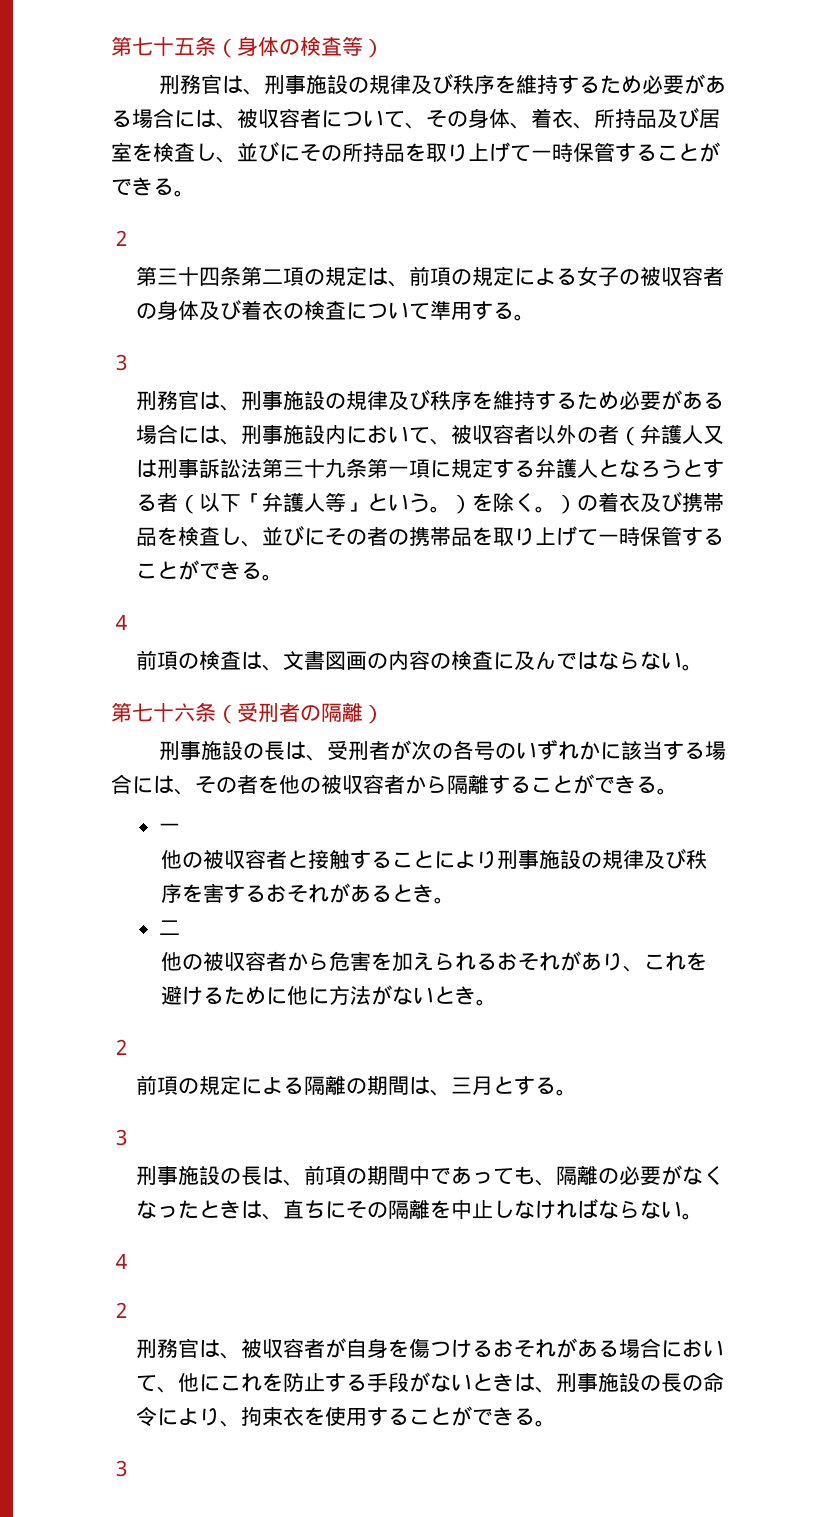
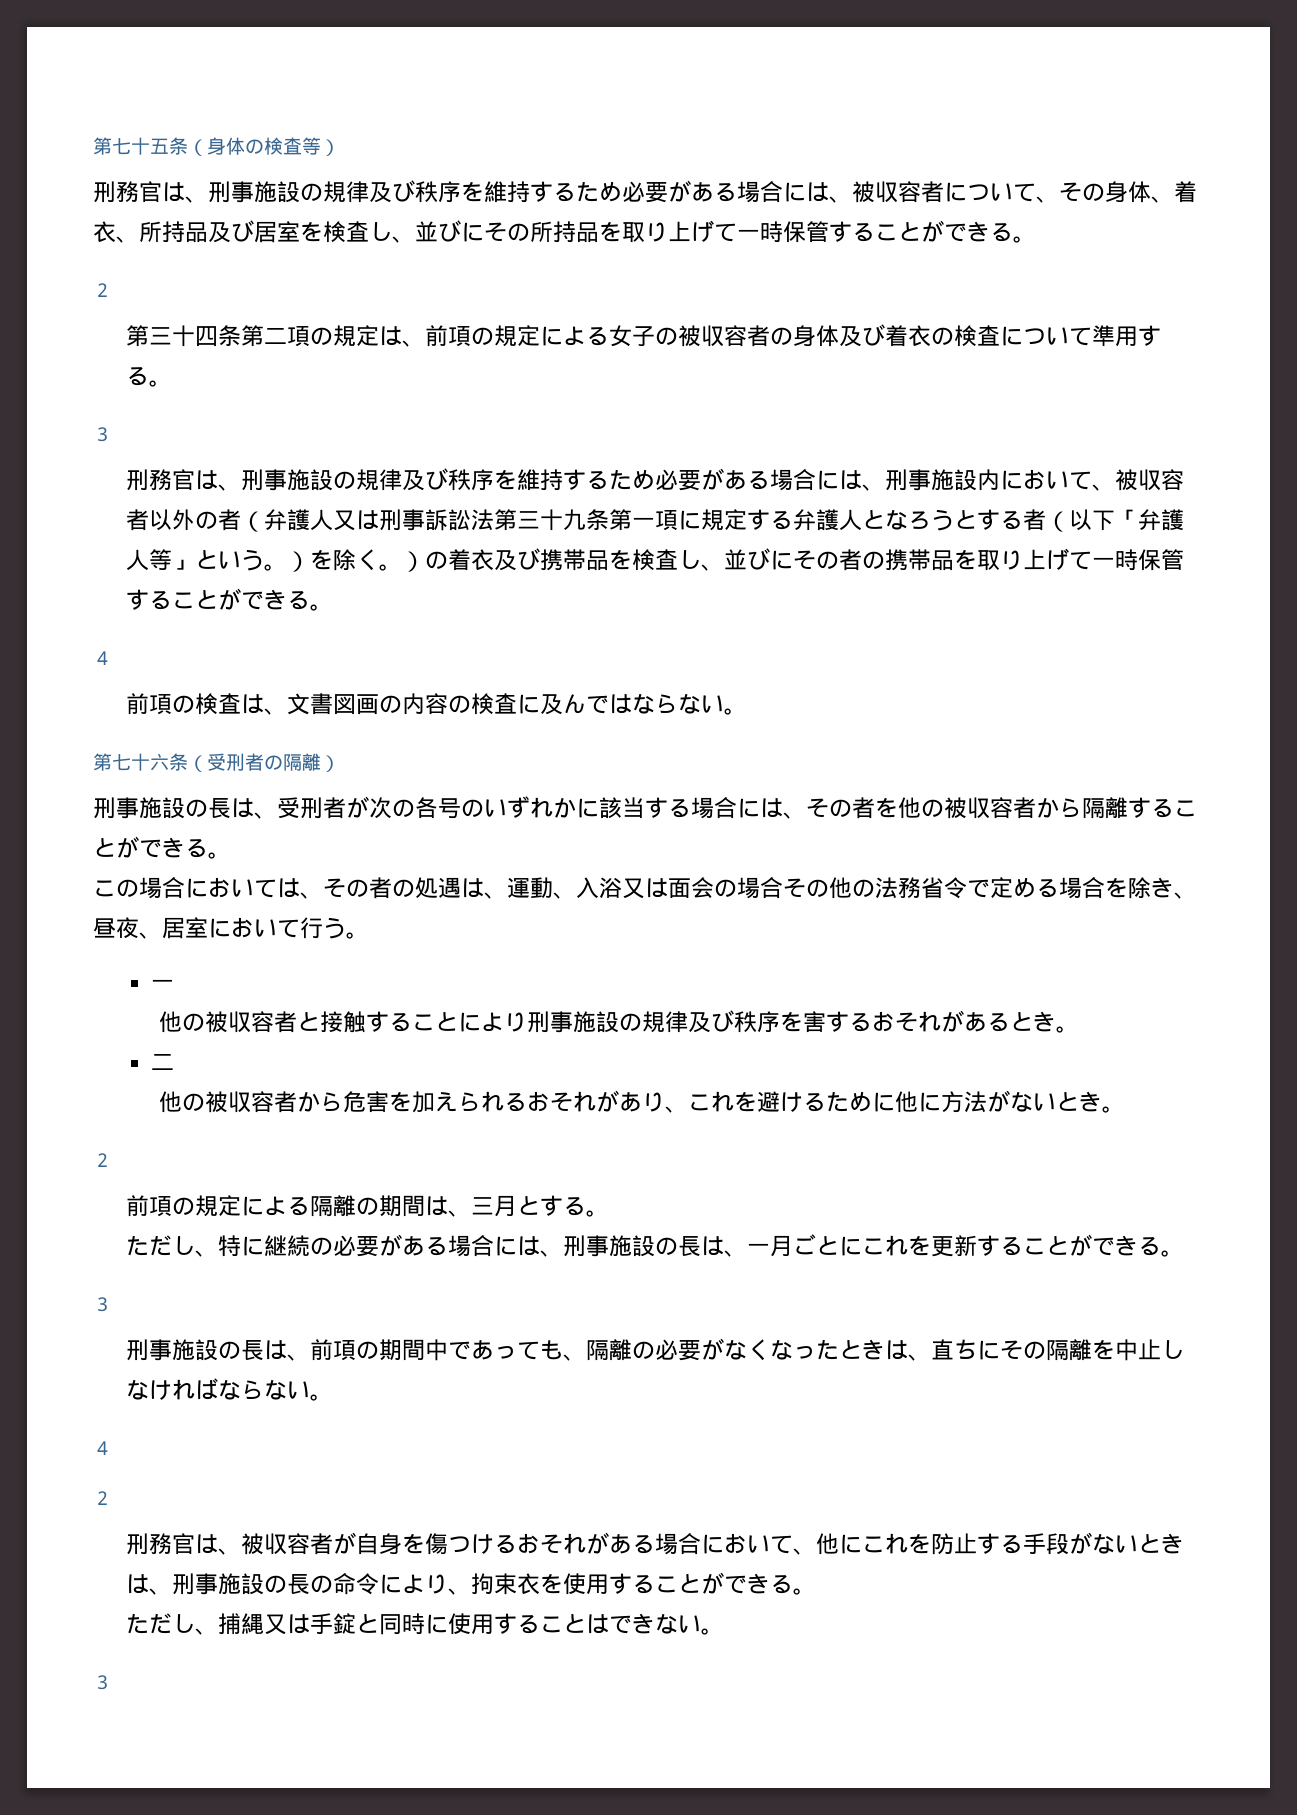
+ この場合においては、その者の処遇は、運動、入浴又は面会の場合その他の法務省令で定める場合を除き、昼夜、居室において行う。
+ ただし、特に継続の必要がある場合には、刑事施設の長は、一月ごとにこれを更新することができる。
+ ただし、捕縄又は手錠と同時に使用することはできない。

